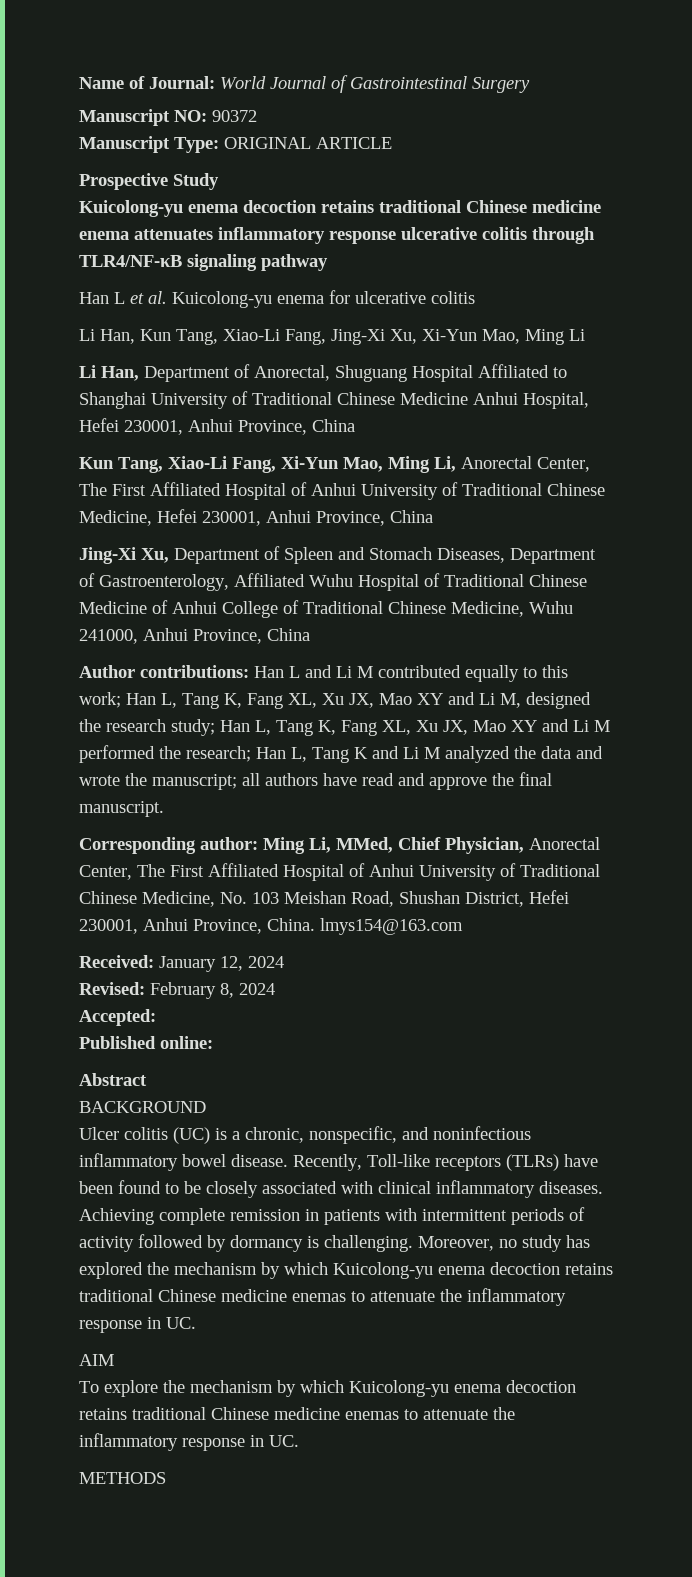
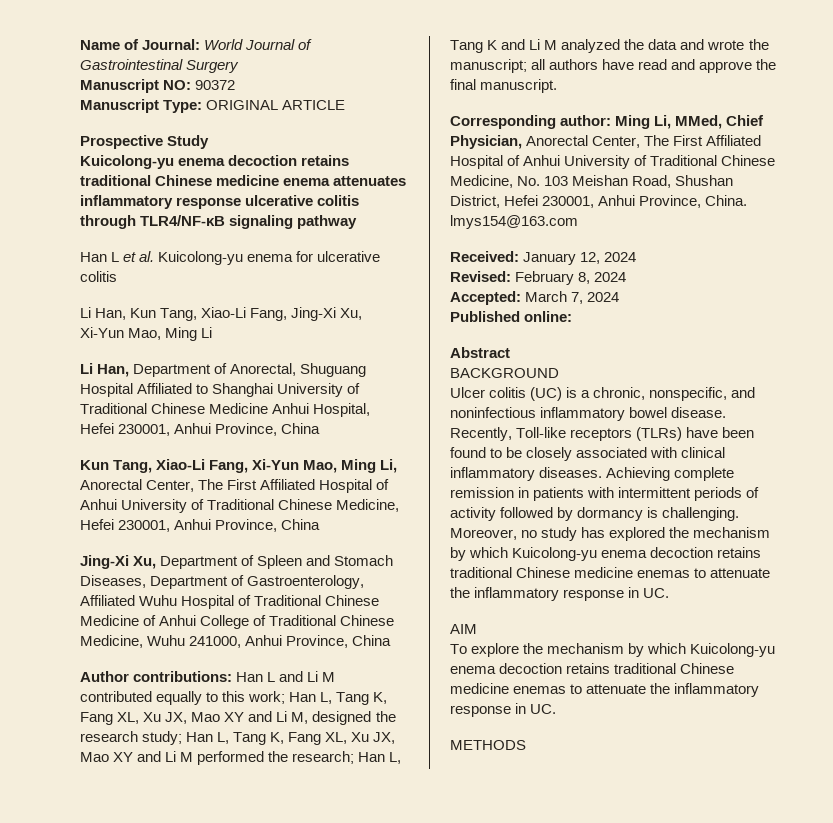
- Accepted:
+ Accepted: March 7, 2024

